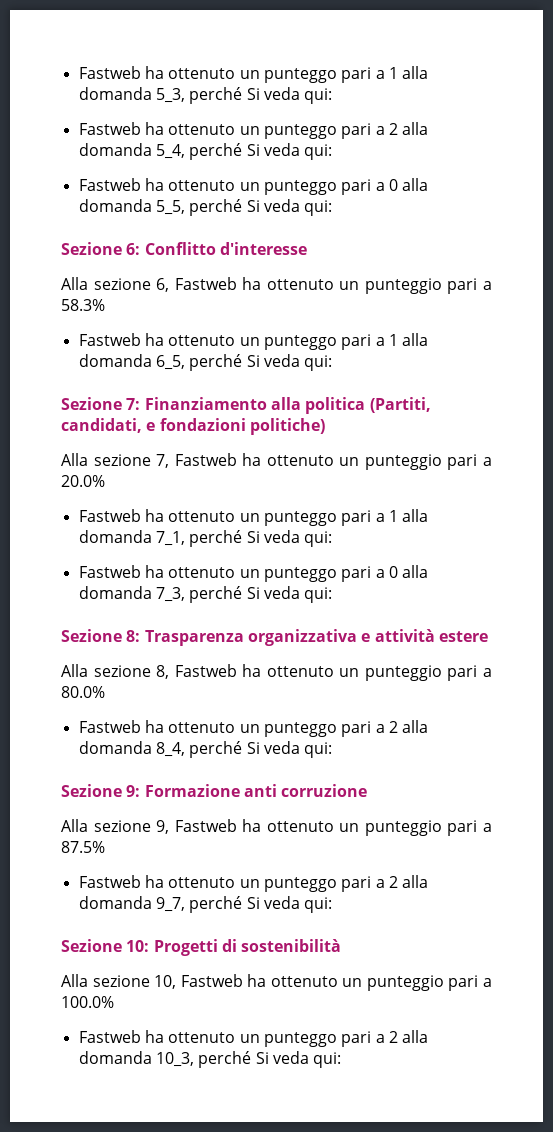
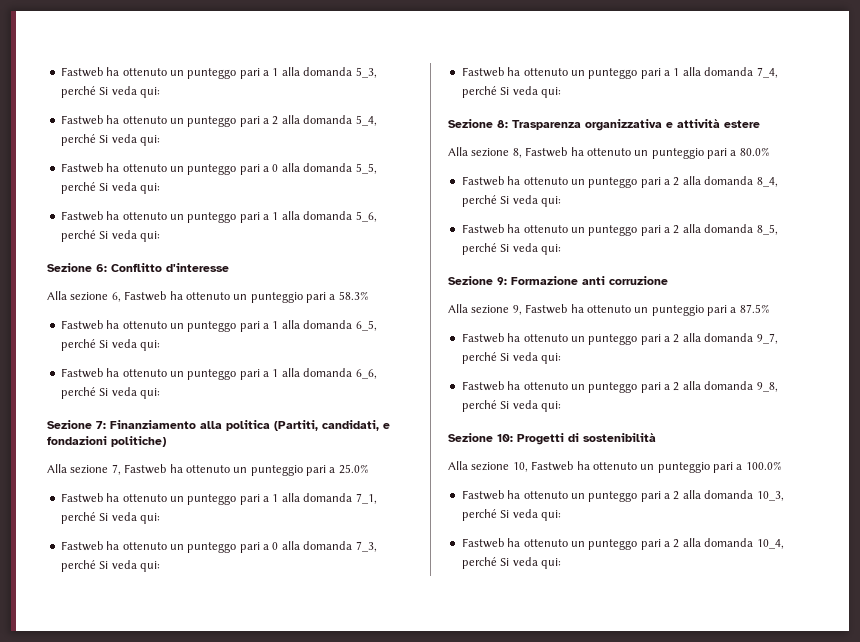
+ Fastweb ha ottenuto un punteggo pari a 1 alla domanda 5_6, perché Si veda qui:
+ Fastweb ha ottenuto un punteggo pari a 1 alla domanda 6_6, perché Si veda qui:
- Alla sezione 7, Fastweb ha ottenuto un punteggio pari a 20.0%
+ Alla sezione 7, Fastweb ha ottenuto un punteggio pari a 25.0%
+ Fastweb ha ottenuto un punteggo pari a 1 alla domanda 7_4, perché Si veda qui:
+ Fastweb ha ottenuto un punteggo pari a 2 alla domanda 8_5, perché Si veda qui:
+ Fastweb ha ottenuto un punteggo pari a 2 alla domanda 9_8, perché Si veda qui:
+ Fastweb ha ottenuto un punteggo pari a 2 alla domanda 10_4, perché Si veda qui:

